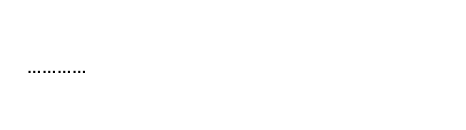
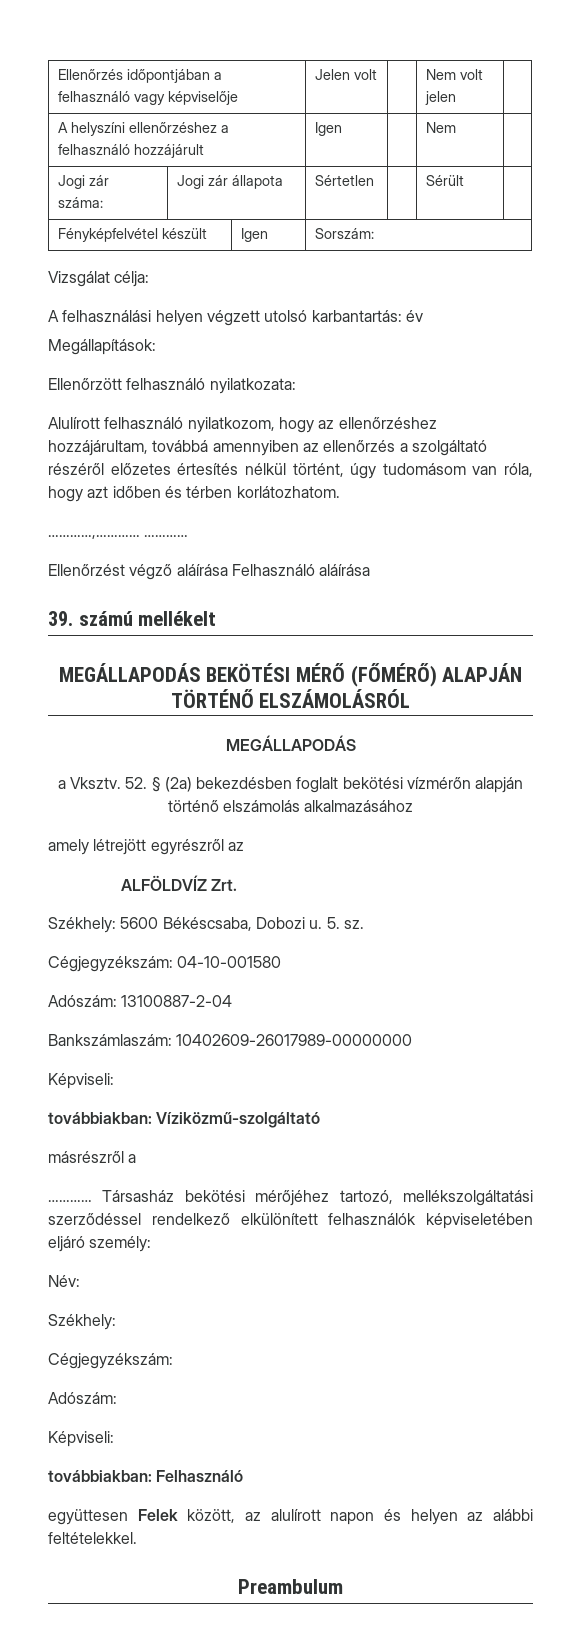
- …………
+ Ellenőrzés időpontjában a felhasználó vagy képviselője | Jelen volt | | Nem volt jelen |
+ A helyszíni ellenőrzéshez a felhasználó hozzájárult | Igen | | Nem |
+ Jogi zár száma: | Jogi zár állapota | Sértetlen | | Sérült |
+ Fényképfelvétel készült | Igen | Sorszám:
+ Vizsgálat célja:
+ A felhasználási helyen végzett utolsó karbantartás: év
+ Megállapítások:
+ Ellenőrzött felhasználó nyilatkozata:
+ Alulírott felhasználó nyilatkozom, hogy az ellenőrzéshez hozzájárultam, továbbá amennyiben az ellenőrzés a szolgáltató részéről előzetes értesítés nélkül történt, úgy tudomásom van róla, hogy azt időben és térben korlátozhatom.
+ …………,………… …………
+ Ellenőrzést végző aláírása Felhasználó aláírása
+ 39. számú mellékelt
+ MEGÁLLAPODÁS BEKÖTÉSI MÉRŐ (FŐMÉRŐ) ALAPJÁN TÖRTÉNŐ ELSZÁMOLÁSRÓL
+ MEGÁLLAPODÁS
+ a Vksztv. 52. § (2a) bekezdésben foglalt bekötési vízmérőn alapján történő elszámolás alkalmazásához
+ amely létrejött egyrészről az
+ ALFÖLDVÍZ Zrt.
+ Székhely: 5600 Békéscsaba, Dobozi u. 5. sz.
+ Cégjegyzékszám: 04-10-001580
+ Adószám: 13100887-2-04
+ Bankszámlaszám: 10402609-26017989-00000000
+ Képviseli:
+ továbbiakban: Víziközmű-szolgáltató
+ másrészről a
+ ………… Társasház bekötési mérőjéhez tartozó, mellékszolgáltatási szerződéssel rendelkező elkülönített felhasználók képviseletében eljáró személy:
+ Név:
+ Székhely:
+ Cégjegyzékszám:
+ Adószám:
+ Képviseli:
+ továbbiakban: Felhasználó
+ együttesen Felek között, az alulírott napon és helyen az alábbi feltételekkel.
+ Preambulum

